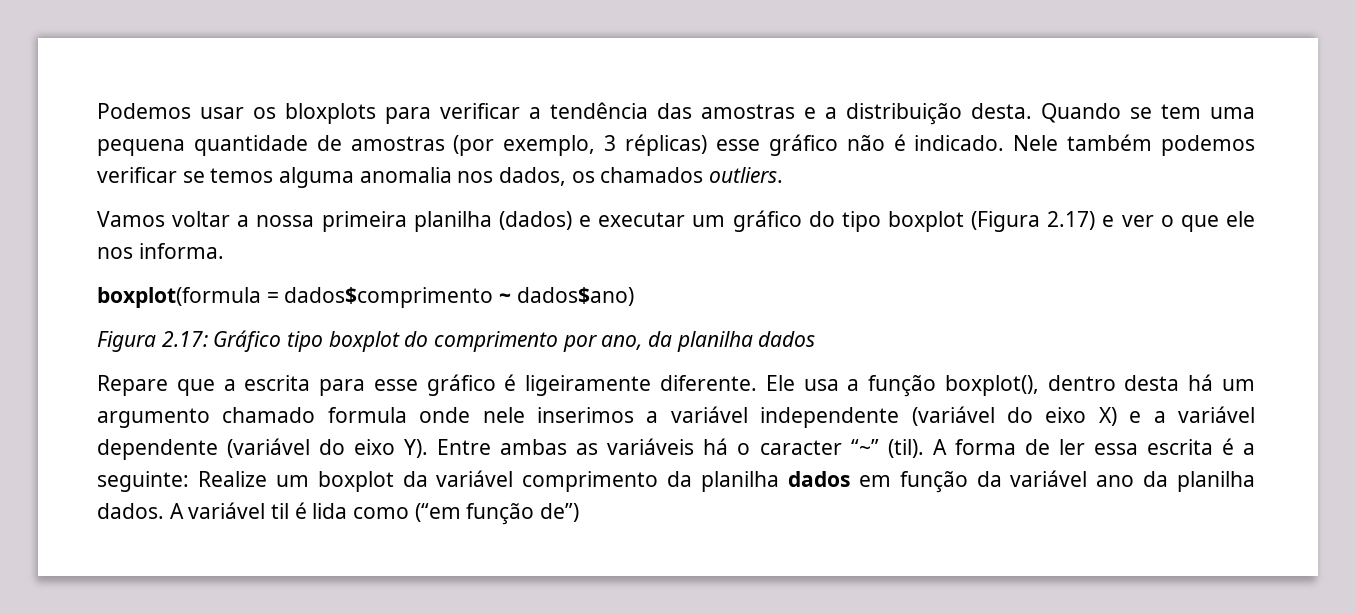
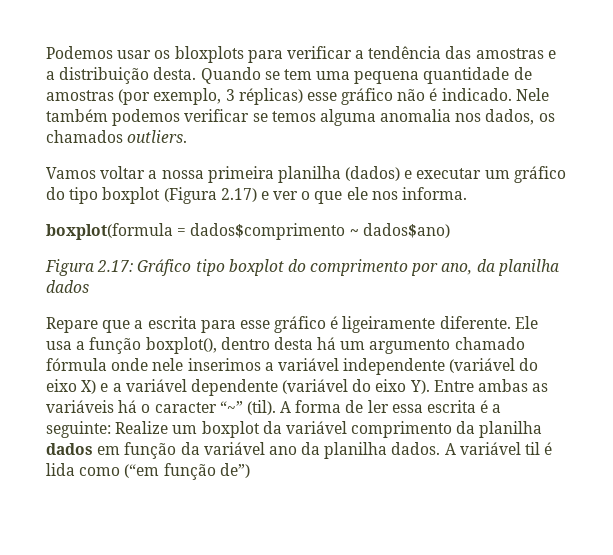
- Ele usa a função boxplot(), dentro desta há um argumento chamado formula onde nele inserimos a variável independente (variável do eixo X) e a variável dependente (variável do eixo Y). Entre ambas as variáveis há o caracter “~” (til).
+ Ele usa a função boxplot(), dentro desta há um argumento chamado fórmula onde nele inserimos a variável independente (variável do eixo X) e a variável dependente (variável do eixo Y). Entre ambas as variáveis há o caracter “~” (til).

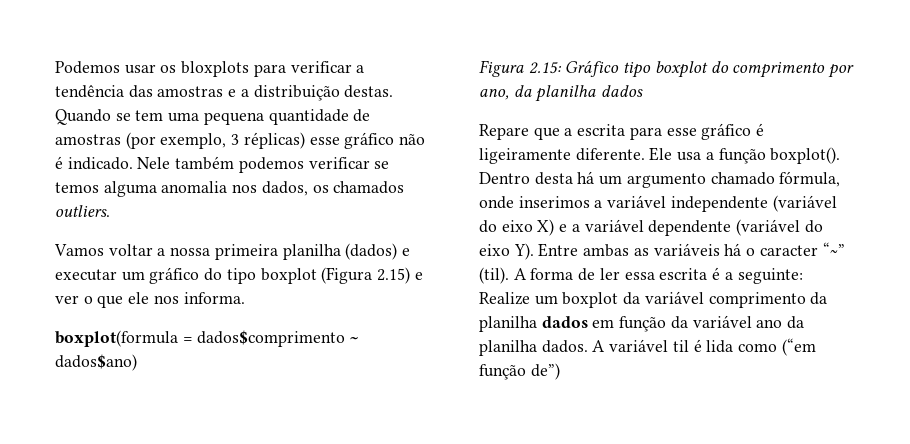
- Podemos usar os bloxplots para verificar a tendência das amostras e a distribuição desta.
+ Podemos usar os bloxplots para verificar a tendência das amostras e a distribuição destas.
- Vamos voltar a nossa primeira planilha (dados) e executar um gráfico do tipo boxplot (Figura 2.17) e ver o que ele nos informa.
+ Vamos voltar a nossa primeira planilha (dados) e executar um gráfico do tipo boxplot (Figura 2.15) e ver o que ele nos informa.
- Figura 2.17: Gráfico tipo boxplot do comprimento por ano, da planilha dados
+ Figura 2.15: Gráfico tipo boxplot do comprimento por ano, da planilha dados
- Ele usa a função boxplot(), dentro desta há um argumento chamado fórmula onde nele inserimos a variável independente (variável do eixo X) e a variável dependente (variável do eixo Y). Entre ambas as variáveis há o caracter “~” (til).
+ Ele usa a função boxplot(). Dentro desta há um argumento chamado fórmula, onde inserimos a variável independente (variável do eixo X) e a variável dependente (variável do eixo Y). Entre ambas as variáveis há o caracter “~” (til).

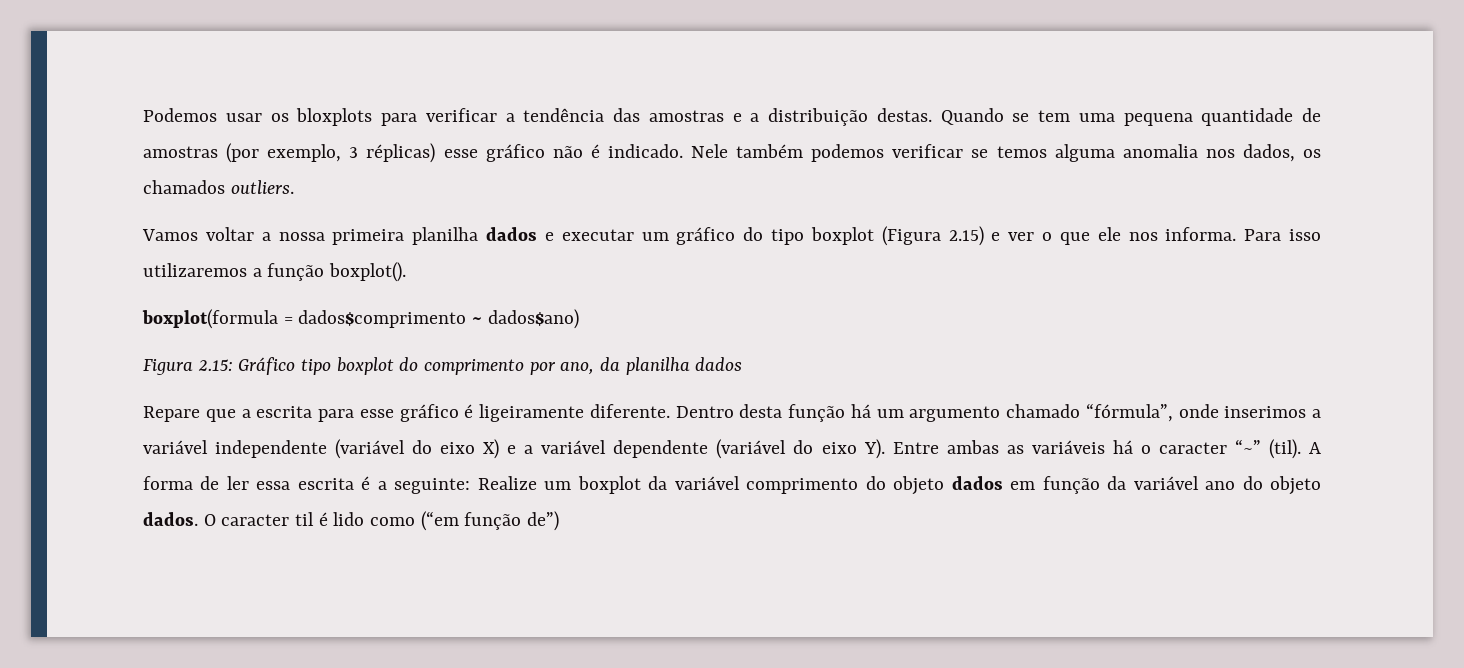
- Vamos voltar a nossa primeira planilha (dados) e executar um gráfico do tipo boxplot (Figura 2.15) e ver o que ele nos informa.
+ Vamos voltar a nossa primeira planilha dados e executar um gráfico do tipo boxplot (Figura 2.15) e ver o que ele nos informa. Para isso utilizaremos a função boxplot().
- Ele usa a função boxplot().
- Dentro desta há um argumento chamado fórmula, onde inserimos a variável independente (variável do eixo X) e a variável dependente (variável do eixo Y). Entre ambas as variáveis há o caracter “~” (til).
+ Dentro desta função há um argumento chamado “fórmula”, onde inserimos a variável independente (variável do eixo X) e a variável dependente (variável do eixo Y). Entre ambas as variáveis há o caracter “~” (til).
- A forma de ler essa escrita é a seguinte: Realize um boxplot da variável comprimento da planilha dados em função da variável ano da planilha dados. A variável til é lida como (“em função de”)
+ A forma de ler essa escrita é a seguinte: Realize um boxplot da variável comprimento do objeto dados em função da variável ano do objeto dados. O caracter til é lido como (“em função de”)

